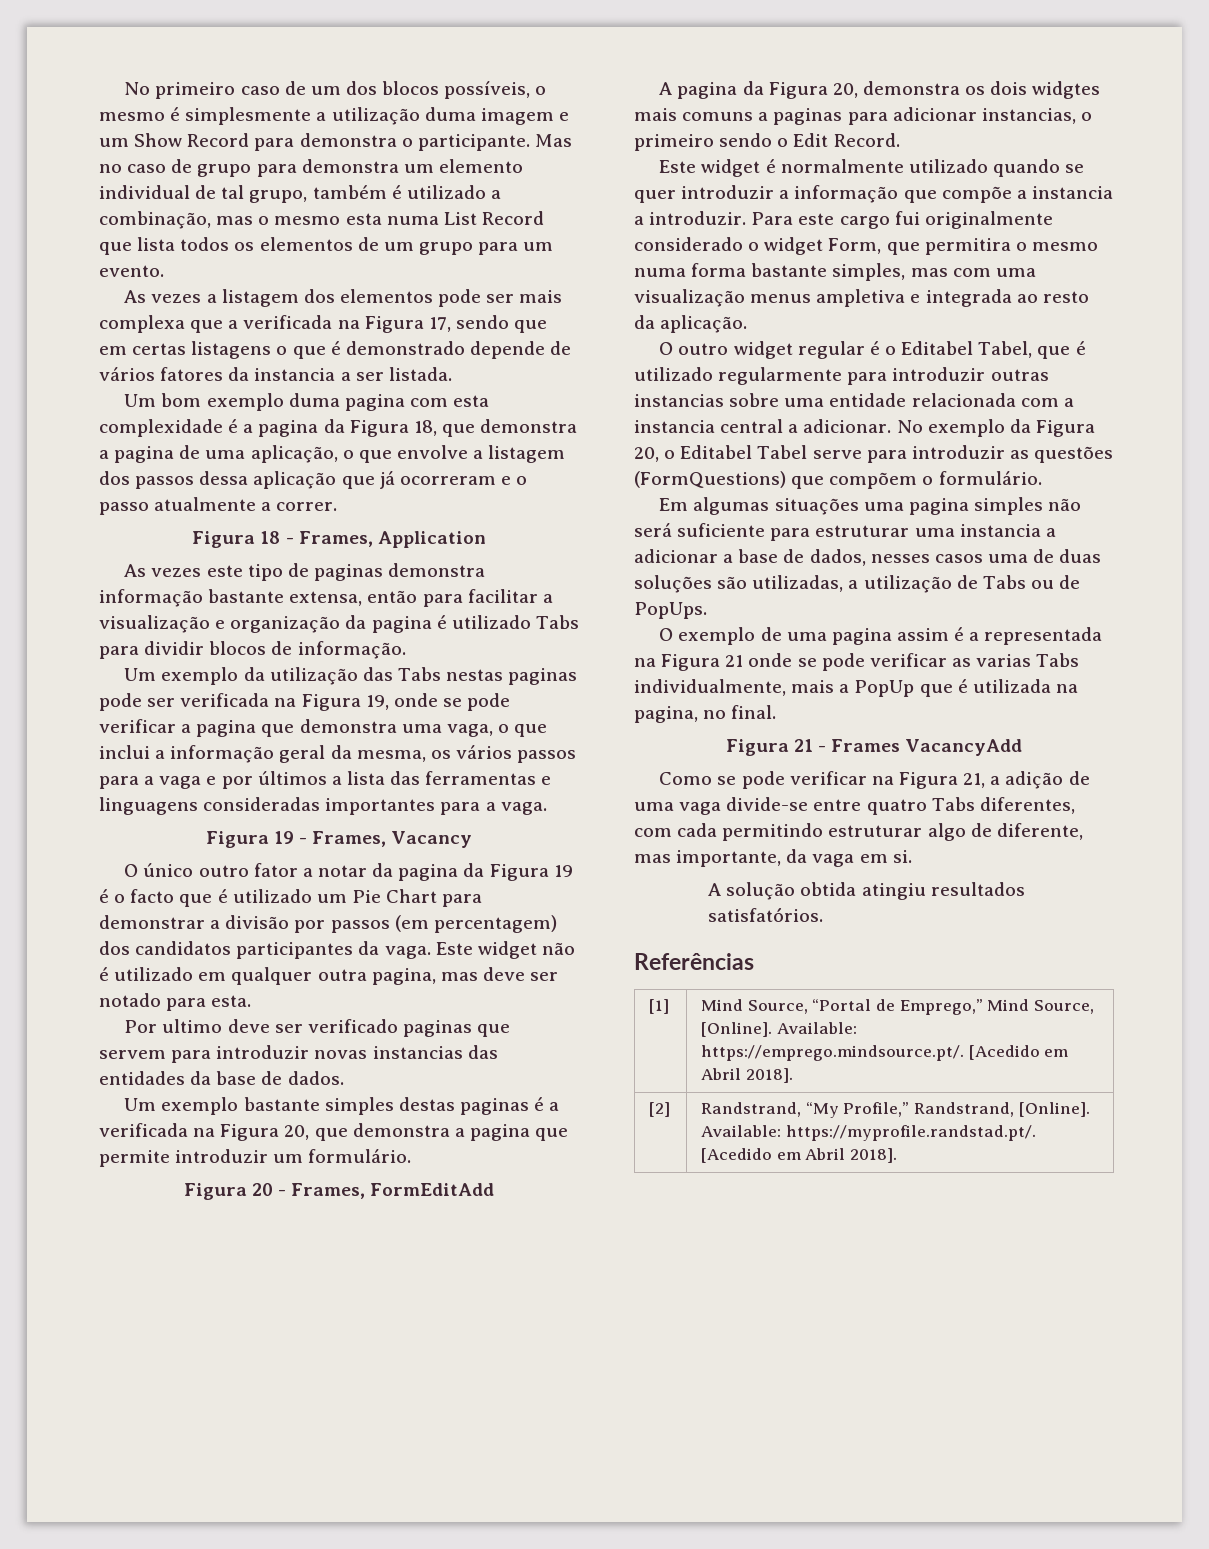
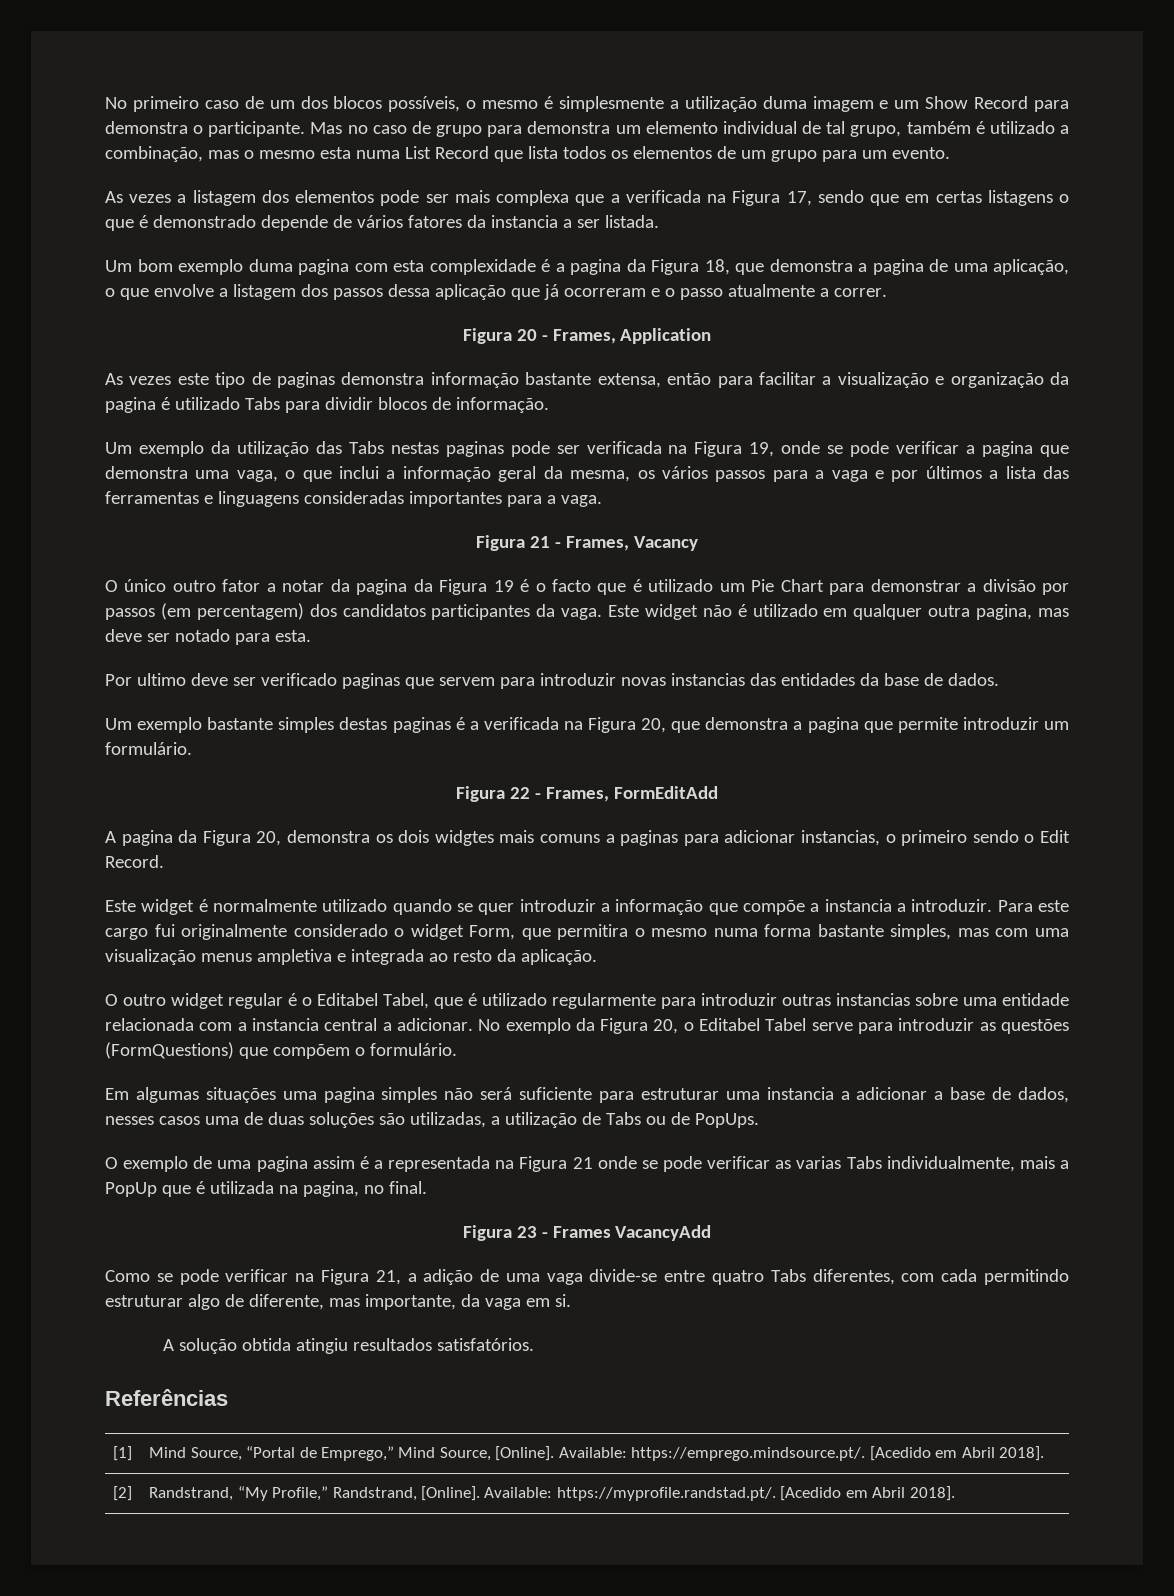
- Figura 18 - Frames, Application
+ Figura 20 - Frames, Application
- Figura 19 - Frames, Vacancy
+ Figura 21 - Frames, Vacancy
- Figura 20 - Frames, FormEditAdd
+ Figura 22 - Frames, FormEditAdd
- Figura 21 - Frames VacancyAdd
+ Figura 23 - Frames VacancyAdd

